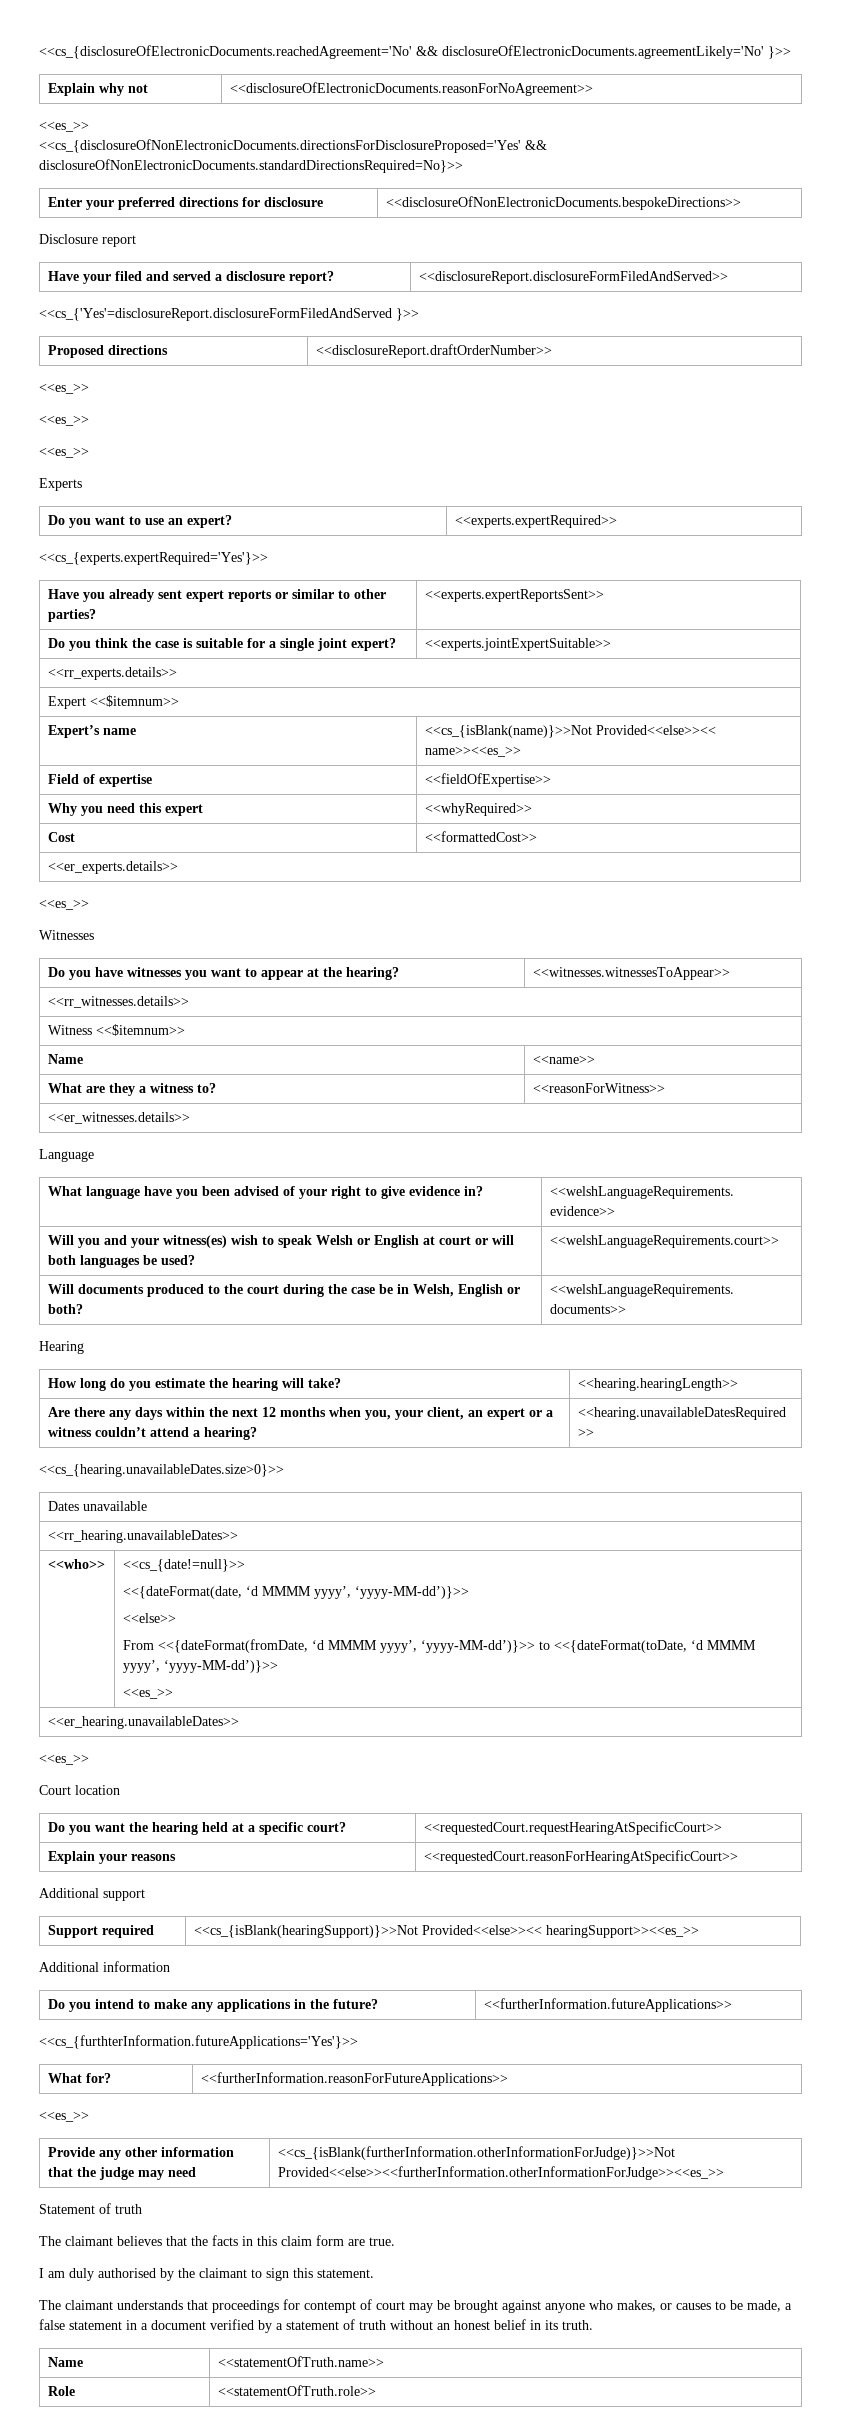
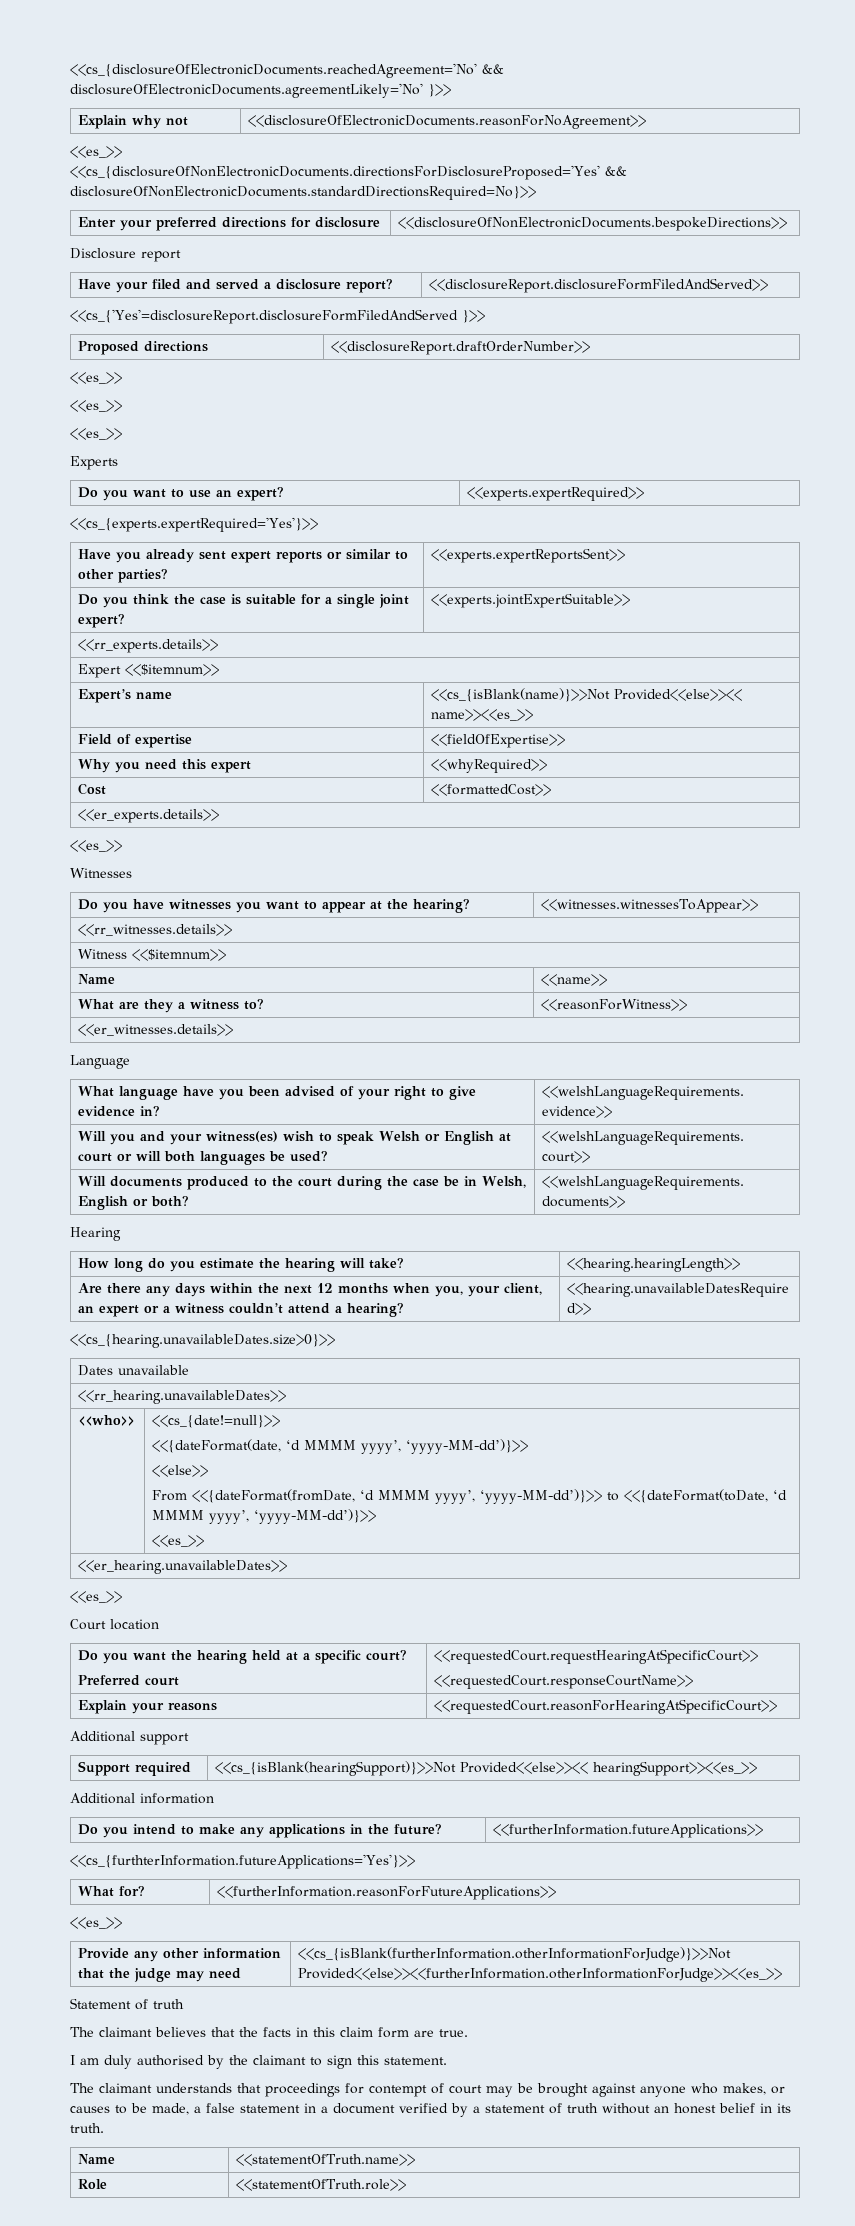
- Do you want the hearing held at a specific court? | <<requestedCourt.requestHearingAtSpecificCourt>>
+ Do you want the hearing held at a specific court?
+ Preferred court | <<requestedCourt.requestHearingAtSpecificCourt>>
+ <<requestedCourt.responseCourtName>>

